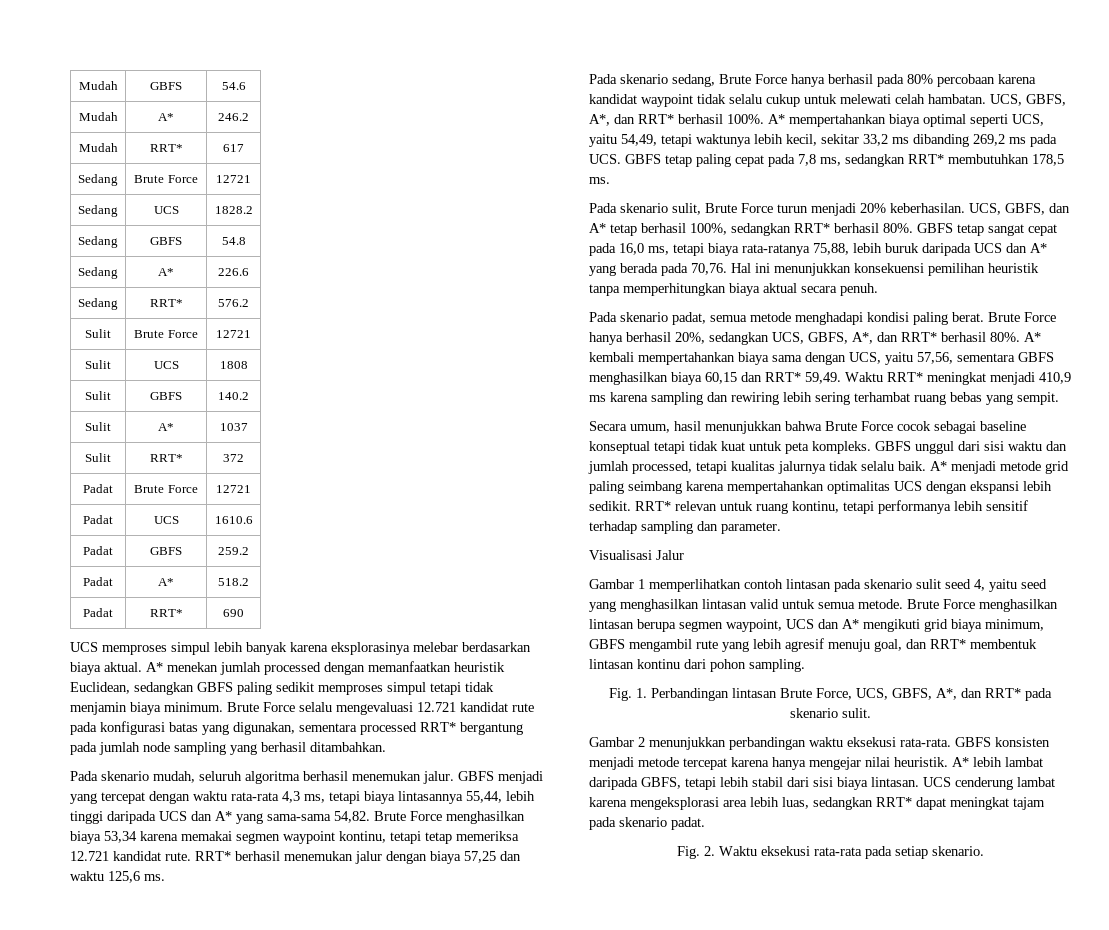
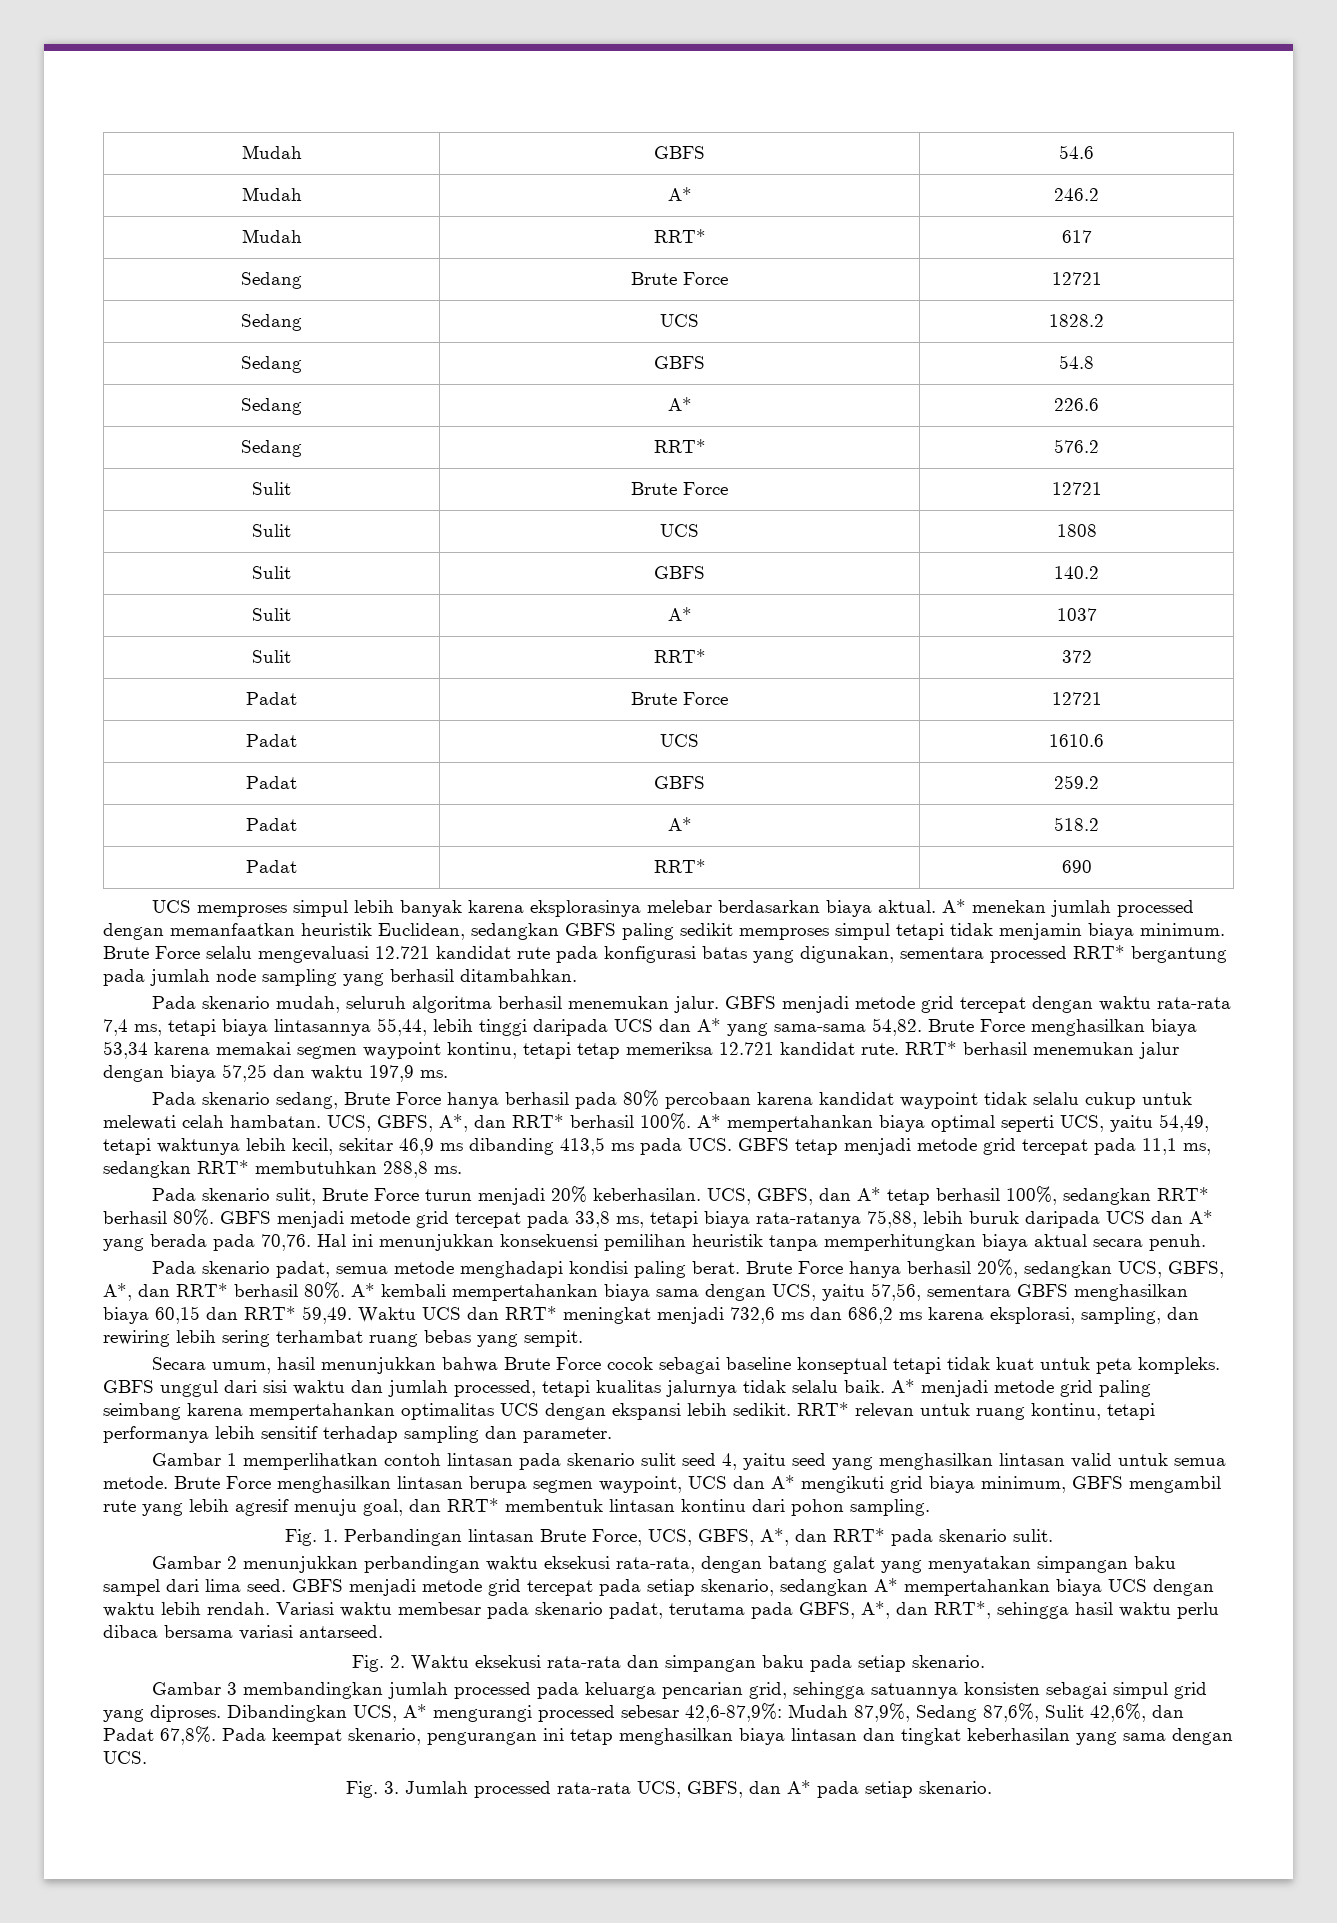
- GBFS menjadi yang tercepat dengan waktu rata-rata 4,3 ms, tetapi biaya lintasannya 55,44, lebih tinggi daripada UCS dan A* yang sama-sama 54,82.
+ GBFS menjadi metode grid tercepat dengan waktu rata-rata 7,4 ms, tetapi biaya lintasannya 55,44, lebih tinggi daripada UCS dan A* yang sama-sama 54,82.
- RRT* berhasil menemukan jalur dengan biaya 57,25 dan waktu 125,6 ms.
+ RRT* berhasil menemukan jalur dengan biaya 57,25 dan waktu 197,9 ms.
- A* mempertahankan biaya optimal seperti UCS, yaitu 54,49, tetapi waktunya lebih kecil, sekitar 33,2 ms dibanding 269,2 ms pada UCS. GBFS tetap paling cepat pada 7,8 ms, sedangkan RRT* membutuhkan 178,5 ms.
+ A* mempertahankan biaya optimal seperti UCS, yaitu 54,49, tetapi waktunya lebih kecil, sekitar 46,9 ms dibanding 413,5 ms pada UCS. GBFS tetap menjadi metode grid tercepat pada 11,1 ms, sedangkan RRT* membutuhkan 288,8 ms.
- GBFS tetap sangat cepat pada 16,0 ms, tetapi biaya rata-ratanya 75,88, lebih buruk daripada UCS dan A* yang berada pada 70,76.
+ GBFS menjadi metode grid tercepat pada 33,8 ms, tetapi biaya rata-ratanya 75,88, lebih buruk daripada UCS dan A* yang berada pada 70,76.
- Waktu RRT* meningkat menjadi 410,9 ms karena sampling dan rewiring lebih sering terhambat ruang bebas yang sempit.
+ Waktu UCS dan RRT* meningkat menjadi 732,6 ms dan 686,2 ms karena eksplorasi, sampling, dan rewiring lebih sering terhambat ruang bebas yang sempit.
- Visualisasi Jalur
- Gambar 2 menunjukkan perbandingan waktu eksekusi rata-rata. GBFS konsisten menjadi metode tercepat karena hanya mengejar nilai heuristik. A* lebih lambat daripada GBFS, tetapi lebih stabil dari sisi biaya lintasan. UCS cenderung lambat karena mengeksplorasi area lebih luas, sedangkan RRT* dapat meningkat tajam pada skenario padat.
+ Gambar 2 menunjukkan perbandingan waktu eksekusi rata-rata, dengan batang galat yang menyatakan simpangan baku sampel dari lima seed. GBFS menjadi metode grid tercepat pada setiap skenario, sedangkan A* mempertahankan biaya UCS dengan waktu lebih rendah. Variasi waktu membesar pada skenario padat, terutama pada GBFS, A*, dan RRT*, sehingga hasil waktu perlu dibaca bersama variasi antarseed.
- Fig. 2. Waktu eksekusi rata-rata pada setiap skenario.
+ Fig. 2. Waktu eksekusi rata-rata dan simpangan baku pada setiap skenario.
+ Gambar 3 membandingkan jumlah processed pada keluarga pencarian grid, sehingga satuannya konsisten sebagai simpul grid yang diproses. Dibandingkan UCS, A* mengurangi processed sebesar 42,6-87,9%: Mudah 87,9%, Sedang 87,6%, Sulit 42,6%, dan Padat 67,8%. Pada keempat skenario, pengurangan ini tetap menghasilkan biaya lintasan dan tingkat keberhasilan yang sama dengan UCS.
+ Fig. 3. Jumlah processed rata-rata UCS, GBFS, dan A* pada setiap skenario.

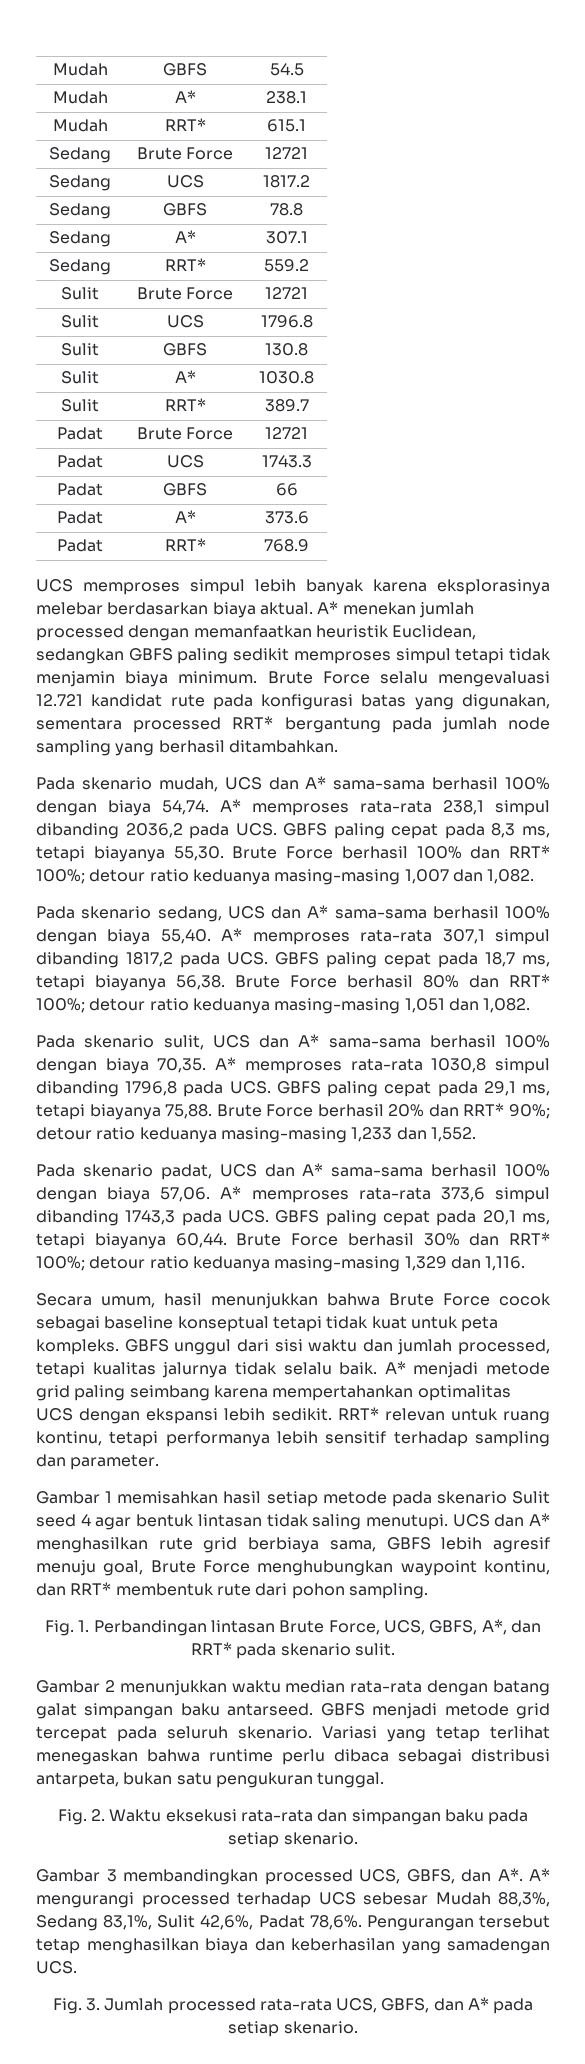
- Mudah | GBFS | 54.6
+ Mudah | GBFS | 54.5
- Mudah | A* | 246.2
+ Mudah | A* | 238.1
- Mudah | RRT* | 617
+ Mudah | RRT* | 615.1
- Sedang | UCS | 1828.2
+ Sedang | UCS | 1817.2
- Sedang | GBFS | 54.8
+ Sedang | GBFS | 78.8
- Sedang | A* | 226.6
+ Sedang | A* | 307.1
- Sedang | RRT* | 576.2
+ Sedang | RRT* | 559.2
- Sulit | UCS | 1808
+ Sulit | UCS | 1796.8
- Sulit | GBFS | 140.2
+ Sulit | GBFS | 130.8
- Sulit | A* | 1037
+ Sulit | A* | 1030.8
- Sulit | RRT* | 372
+ Sulit | RRT* | 389.7
- Padat | UCS | 1610.6
+ Padat | UCS | 1743.3
- Padat | GBFS | 259.2
+ Padat | GBFS | 66
- Padat | A* | 518.2
+ Padat | A* | 373.6
- Padat | RRT* | 690
+ Padat | RRT* | 768.9
- Pada skenario mudah, seluruh algoritma berhasil menemukan jalur. GBFS menjadi metode grid tercepat dengan waktu rata-rata 7,4 ms, tetapi biaya lintasannya 55,44, lebih tinggi daripada UCS dan A* yang sama-sama 54,82. Brute Force menghasilkan biaya 53,34 karena memakai segmen waypoint kontinu, tetapi tetap memeriksa 12.721 kandidat rute. RRT* berhasil menemukan jalur dengan biaya 57,25 dan waktu 197,9 ms.
- Pada skenario sedang, Brute Force hanya berhasil pada 80% percobaan karena kandidat waypoint tidak selalu cukup untuk melewati celah hambatan. UCS, GBFS, A*, dan RRT* berhasil 100%. A* mempertahankan biaya optimal seperti UCS, yaitu 54,49, tetapi waktunya lebih kecil, sekitar 46,9 ms dibanding 413,5 ms pada UCS. GBFS tetap menjadi metode grid tercepat pada 11,1 ms, sedangkan RRT* membutuhkan 288,8 ms.
- Pada skenario sulit, Brute Force turun menjadi 20% keberhasilan. UCS, GBFS, dan A* tetap berhasil 100%, sedangkan RRT* berhasil 80%. GBFS menjadi metode grid tercepat pada 33,8 ms, tetapi biaya rata-ratanya 75,88, lebih buruk daripada UCS dan A* yang berada pada 70,76. Hal ini menunjukkan konsekuensi pemilihan heuristik tanpa memperhitungkan biaya aktual secara penuh.
- Pada skenario padat, semua metode menghadapi kondisi paling berat. Brute Force hanya berhasil 20%, sedangkan UCS, GBFS, A*, dan RRT* berhasil 80%. A* kembali mempertahankan biaya sama dengan UCS, yaitu 57,56, sementara GBFS menghasilkan biaya 60,15 dan RRT* 59,49. Waktu UCS dan RRT* meningkat menjadi 732,6 ms dan 686,2 ms karena eksplorasi, sampling, dan rewiring lebih sering terhambat ruang bebas yang sempit.
+ Pada skenario mudah, UCS dan A* sama-sama berhasil 100% dengan biaya 54,74. A* memproses rata-rata 238,1 simpul dibanding 2036,2 pada UCS. GBFS paling cepat pada 8,3 ms, tetapi biayanya 55,30. Brute Force berhasil 100% dan RRT* 100%; detour ratio keduanya masing-masing 1,007 dan 1,082.
+ Pada skenario sedang, UCS dan A* sama-sama berhasil 100% dengan biaya 55,40. A* memproses rata-rata 307,1 simpul dibanding 1817,2 pada UCS. GBFS paling cepat pada 18,7 ms, tetapi biayanya 56,38. Brute Force berhasil 80% dan RRT* 100%; detour ratio keduanya masing-masing 1,051 dan 1,082.
+ Pada skenario sulit, UCS dan A* sama-sama berhasil 100% dengan biaya 70,35. A* memproses rata-rata 1030,8 simpul dibanding 1796,8 pada UCS. GBFS paling cepat pada 29,1 ms, tetapi biayanya 75,88. Brute Force berhasil 20% dan RRT* 90%; detour ratio keduanya masing-masing 1,233 dan 1,552.
+ Pada skenario padat, UCS dan A* sama-sama berhasil 100% dengan biaya 57,06. A* memproses rata-rata 373,6 simpul dibanding 1743,3 pada UCS. GBFS paling cepat pada 20,1 ms, tetapi biayanya 60,44. Brute Force berhasil 30% dan RRT* 100%; detour ratio keduanya masing-masing 1,329 dan 1,116.
- Gambar 1 memperlihatkan contoh lintasan pada skenario sulit seed 4, yaitu seed yang menghasilkan lintasan valid untuk semua metode. Brute Force menghasilkan lintasan berupa segmen waypoint, UCS dan A* mengikuti grid biaya minimum, GBFS mengambil rute yang lebih agresif menuju goal, dan RRT* membentuk lintasan kontinu dari pohon sampling.
+ Gambar 1 memisahkan hasil setiap metode pada skenario Sulit seed 4 agar bentuk lintasan tidak saling menutupi. UCS dan A* menghasilkan rute grid berbiaya sama, GBFS lebih agresif menuju goal, Brute Force menghubungkan waypoint kontinu, dan RRT* membentuk rute dari pohon sampling.
- Gambar 2 menunjukkan perbandingan waktu eksekusi rata-rata, dengan batang galat yang menyatakan simpangan baku sampel dari lima seed. GBFS menjadi metode grid tercepat pada setiap skenario, sedangkan A* mempertahankan biaya UCS dengan waktu lebih rendah. Variasi waktu membesar pada skenario padat, terutama pada GBFS, A*, dan RRT*, sehingga hasil waktu perlu dibaca bersama variasi antarseed.
+ Gambar 2 menunjukkan waktu median rata-rata dengan batang galat simpangan baku antarseed. GBFS menjadi metode grid tercepat pada seluruh skenario. Variasi yang tetap terlihat menegaskan bahwa runtime perlu dibaca sebagai distribusi antarpeta, bukan satu pengukuran tunggal.
- Gambar 3 membandingkan jumlah processed pada keluarga pencarian grid, sehingga satuannya konsisten sebagai simpul grid yang diproses. Dibandingkan UCS, A* mengurangi processed sebesar 42,6-87,9%: Mudah 87,9%, Sedang 87,6%, Sulit 42,6%, dan Padat 67,8%. Pada keempat skenario, pengurangan ini tetap menghasilkan biaya lintasan dan tingkat keberhasilan yang sama dengan UCS.
+ Gambar 3 membandingkan processed UCS, GBFS, dan A*. A* mengurangi processed terhadap UCS sebesar Mudah 88,3%, Sedang 83,1%, Sulit 42,6%, Padat 78,6%. Pengurangan tersebut tetap menghasilkan biaya dan keberhasilan yang samadengan UCS.

